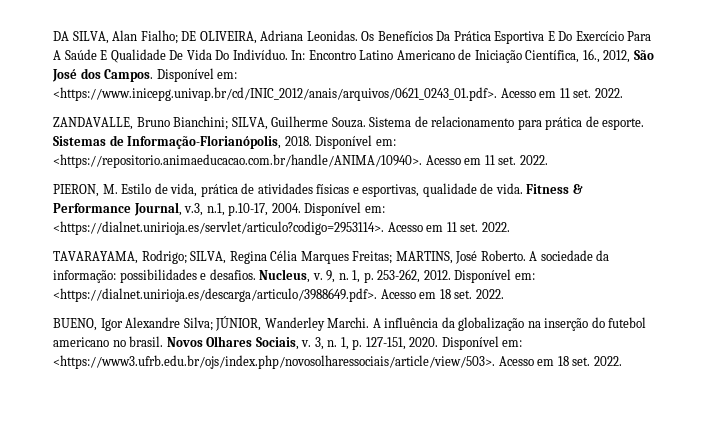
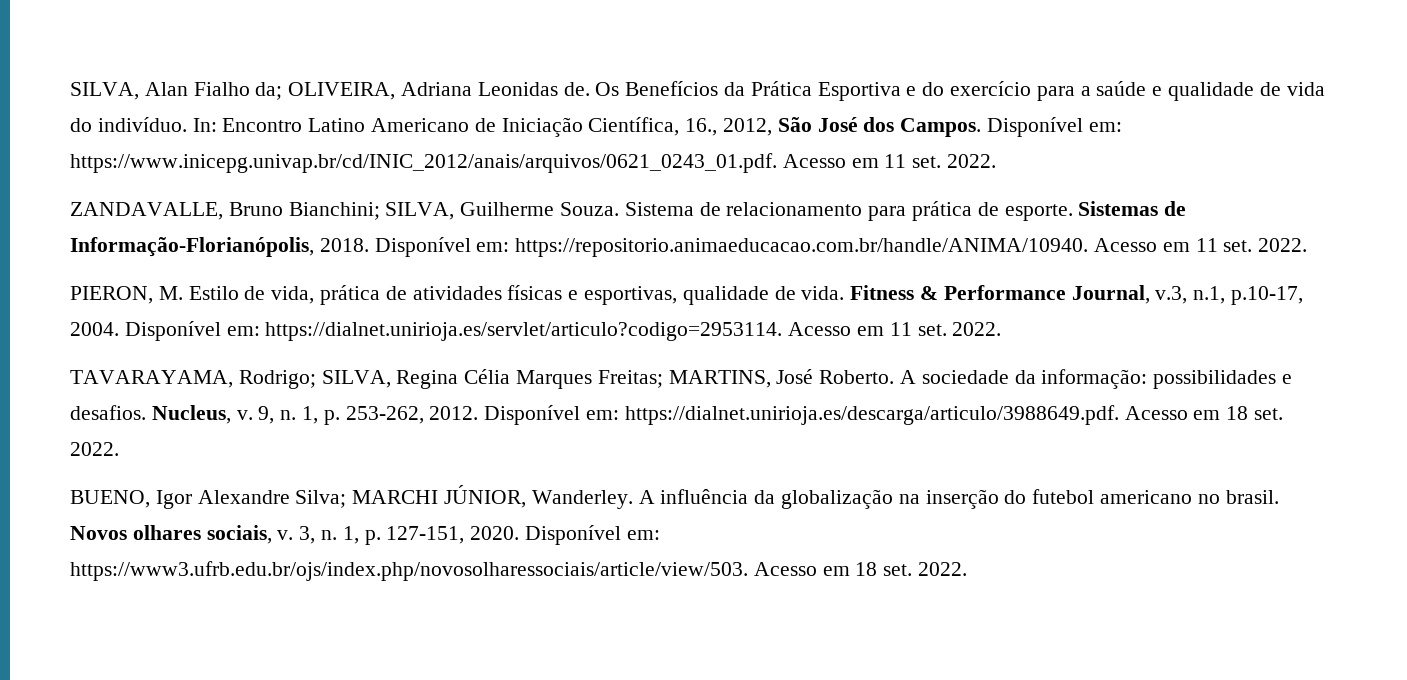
- DA SILVA, Alan Fialho; DE OLIVEIRA, Adriana Leonidas.
+ SILVA, Alan Fialho da; OLIVEIRA, Adriana Leonidas de.
- Os Benefícios Da Prática Esportiva E Do Exercício Para A Saúde E Qualidade De Vida Do Indivíduo.
+ Os Benefícios da Prática Esportiva e do exercício para a saúde e qualidade de vida do indivíduo.
- Disponível em: <https://www.inicepg.univap.br/cd/INIC_2012/anais/arquivos/0621_0243_01.pdf>. Acesso em 11 set.
+ Disponível em: https://www.inicepg.univap.br/cd/INIC_2012/anais/arquivos/0621_0243_01.pdf. Acesso em 11 set.
- Disponível em: <https://repositorio.animaeducacao.com.br/handle/ANIMA/10940>. Acesso em 11 set.
+ Disponível em: https://repositorio.animaeducacao.com.br/handle/ANIMA/10940. Acesso em 11 set.
- Disponível em: <https://dialnet.unirioja.es/servlet/articulo?codigo=2953114>. Acesso em 11 set.
+ Disponível em: https://dialnet.unirioja.es/servlet/articulo?codigo=2953114. Acesso em 11 set.
- Disponível em: <https://dialnet.unirioja.es/descarga/articulo/3988649.pdf>. Acesso em 18 set.
+ Disponível em: https://dialnet.unirioja.es/descarga/articulo/3988649.pdf. Acesso em 18 set.
- BUENO, Igor Alexandre Silva; JÚNIOR, Wanderley Marchi.
+ BUENO, Igor Alexandre Silva; MARCHI JÚNIOR, Wanderley.
- Novos Olhares Sociais, v.
+ Novos olhares sociais, v.
- Disponível em: <https://www3.ufrb.edu.br/ojs/index.php/novosolharessociais/article/view/503>. Acesso em 18 set.
+ Disponível em: https://www3.ufrb.edu.br/ojs/index.php/novosolharessociais/article/view/503. Acesso em 18 set.

